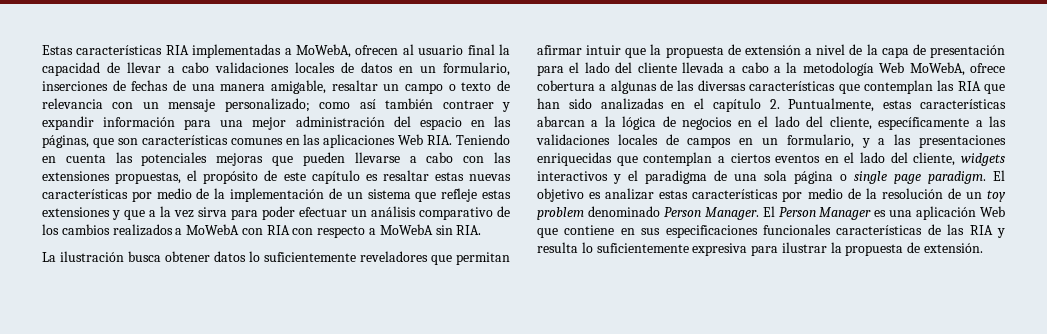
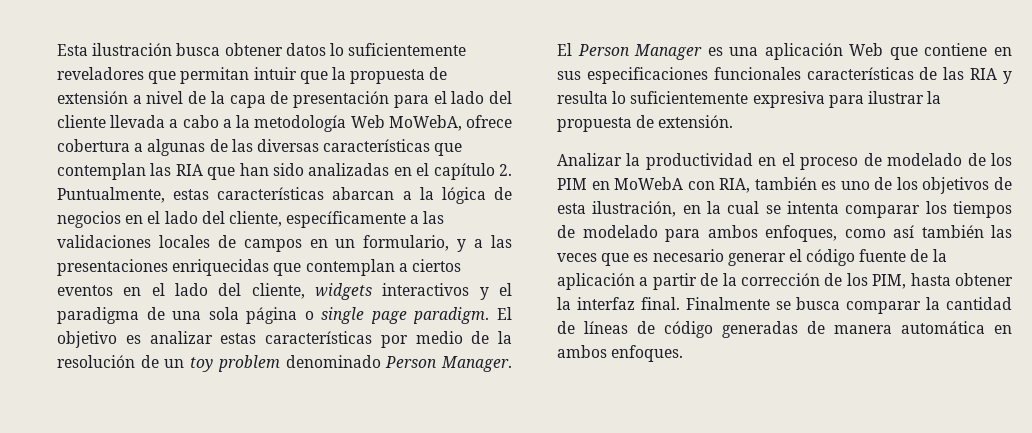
- Estas características RIA implementadas a MoWebA, ofrecen al usuario final la capacidad de llevar a cabo validaciones locales de datos en un formulario, inserciones de fechas de una manera amigable, resaltar un campo o texto de relevancia con un mensaje personalizado; como así también contraer y expandir información para una mejor administración del espacio en las páginas, que son características comunes en las aplicaciones Web RIA. Teniendo en cuenta las potenciales mejoras que pueden llevarse a cabo con las extensiones propuestas, el propósito de este capítulo es resaltar estas nuevas características por medio de la implementación de un sistema que refleje estas extensiones y que a la vez sirva para poder efectuar un análisis comparativo de los cambios realizados a MoWebA con RIA con respecto a MoWebA sin RIA.
- La ilustración busca obtener datos lo suficientemente reveladores que permitan afirmar intuir que la propuesta de extensión a nivel de la capa de presentación para el lado del cliente llevada a cabo a la metodología Web MoWebA, ofrece cobertura a algunas de las diversas características que contemplan las RIA que han sido analizadas en el capítulo 2. Puntualmente, estas características abarcan a la lógica de negocios en el lado del cliente, específicamente a las validaciones locales de campos en un formulario, y a las presentaciones enriquecidas que contemplan a ciertos eventos en el lado del cliente, widgets interactivos y el paradigma de una sola página o single page paradigm.
+ Esta ilustración busca obtener datos lo suficientemente reveladores que permitan intuir que la propuesta de extensión a nivel de la capa de presentación para el lado del cliente llevada a cabo a la metodología Web MoWebA, ofrece cobertura a algunas de las diversas características que contemplan las RIA que han sido analizadas en el capítulo 2. Puntualmente, estas características abarcan a la lógica de negocios en el lado del cliente, específicamente a las validaciones locales de campos en un formulario, y a las presentaciones enriquecidas que contemplan a ciertos eventos en el lado del cliente, widgets interactivos y el paradigma de una sola página o single page paradigm.
+ Analizar la productividad en el proceso de modelado de los PIM en MoWebA con RIA, también es uno de los objetivos de esta ilustración, en la cual se intenta comparar los tiempos de modelado para ambos enfoques, como así también las veces que es necesario generar el código fuente de la aplicación a partir de la corrección de los PIM, hasta obtener la interfaz final. Finalmente se busca comparar la cantidad de líneas de código generadas de manera automática en ambos enfoques.

